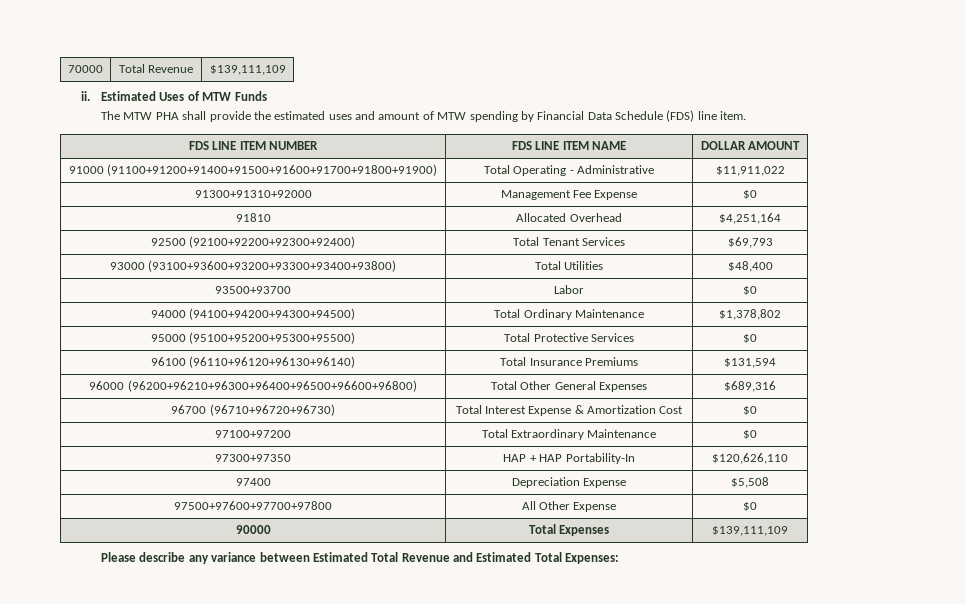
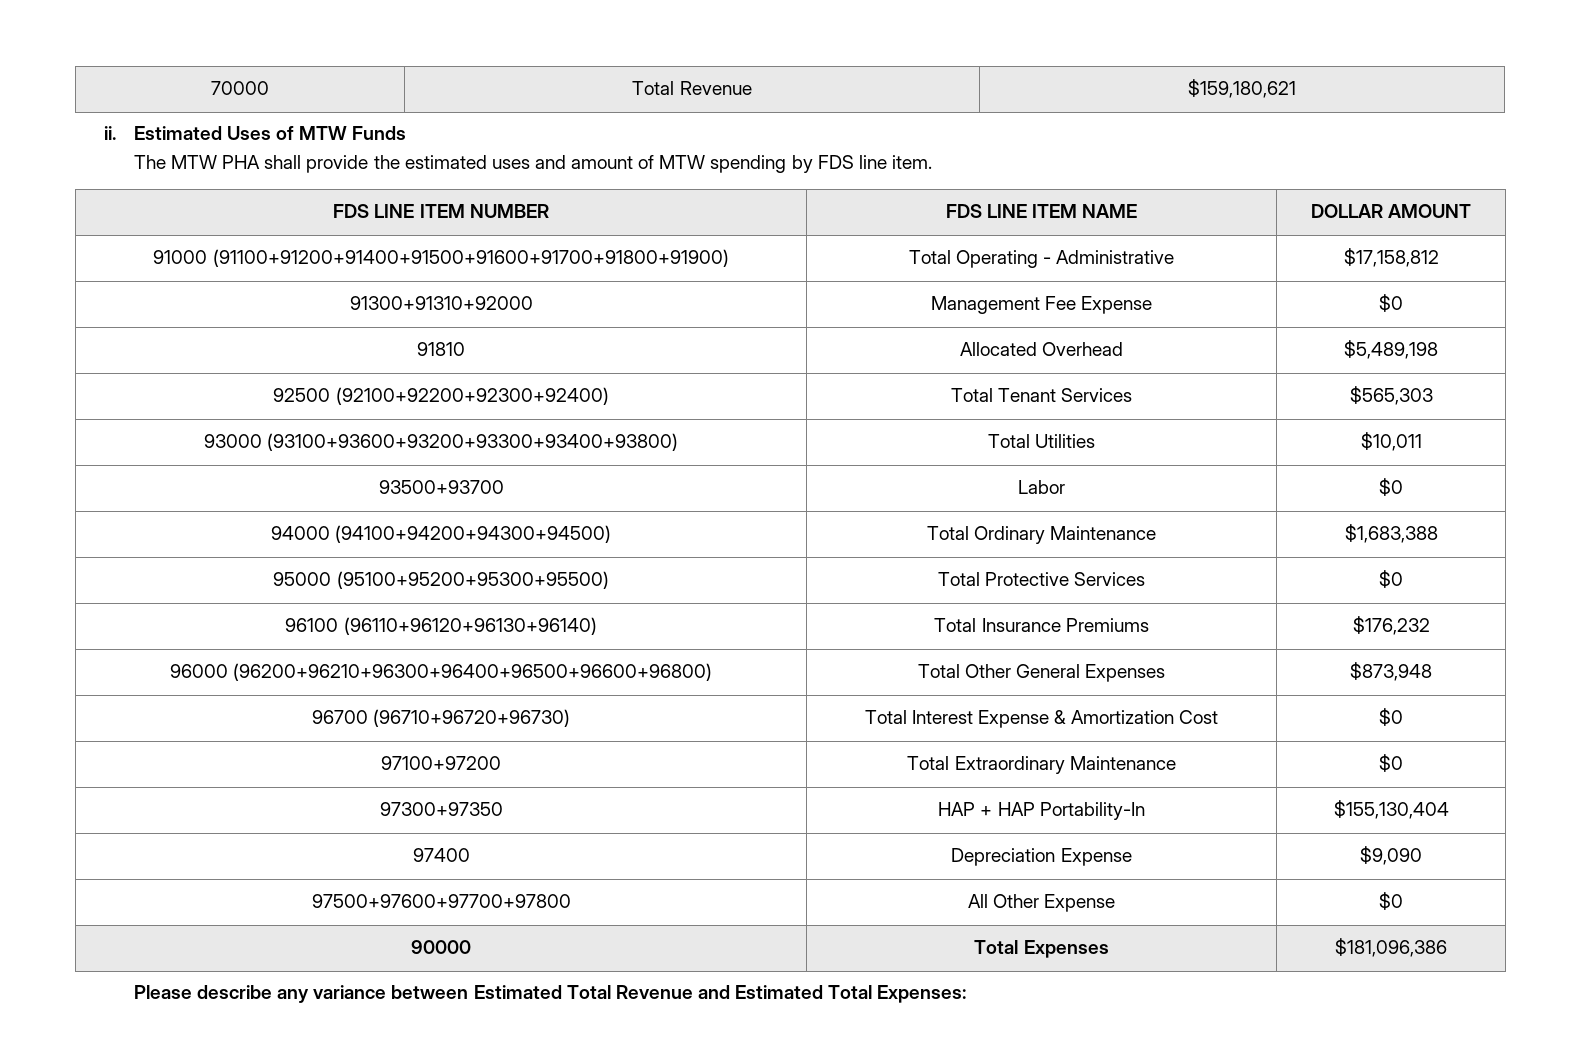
- 70000 | Total Revenue | $139,111,109
+ 70000 | Total Revenue | $159,180,621
- The MTW PHA shall provide the estimated uses and amount of MTW spending by Financial Data Schedule (FDS) line item.
+ The MTW PHA shall provide the estimated uses and amount of MTW spending by FDS line item.
- 91000 (91100+91200+91400+91500+91600+91700+91800+91900) | Total Operating - Administrative | $11,911,022
+ 91000 (91100+91200+91400+91500+91600+91700+91800+91900) | Total Operating - Administrative | $17,158,812
- 91810 | Allocated Overhead | $4,251,164
+ 91810 | Allocated Overhead | $5,489,198
- 92500 (92100+92200+92300+92400) | Total Tenant Services | $69,793
+ 92500 (92100+92200+92300+92400) | Total Tenant Services | $565,303
- 93000 (93100+93600+93200+93300+93400+93800) | Total Utilities | $48,400
+ 93000 (93100+93600+93200+93300+93400+93800) | Total Utilities | $10,011
- 94000 (94100+94200+94300+94500) | Total Ordinary Maintenance | $1,378,802
+ 94000 (94100+94200+94300+94500) | Total Ordinary Maintenance | $1,683,388
- 96100 (96110+96120+96130+96140) | Total Insurance Premiums | $131,594
+ 96100 (96110+96120+96130+96140) | Total Insurance Premiums | $176,232
- 96000 (96200+96210+96300+96400+96500+96600+96800) | Total Other General Expenses | $689,316
+ 96000 (96200+96210+96300+96400+96500+96600+96800) | Total Other General Expenses | $873,948
- 97300+97350 | HAP + HAP Portability-In | $120,626,110
+ 97300+97350 | HAP + HAP Portability-In | $155,130,404
- 97400 | Depreciation Expense | $5,508
+ 97400 | Depreciation Expense | $9,090
- 90000 | Total Expenses | $139,111,109
+ 90000 | Total Expenses | $181,096,386

